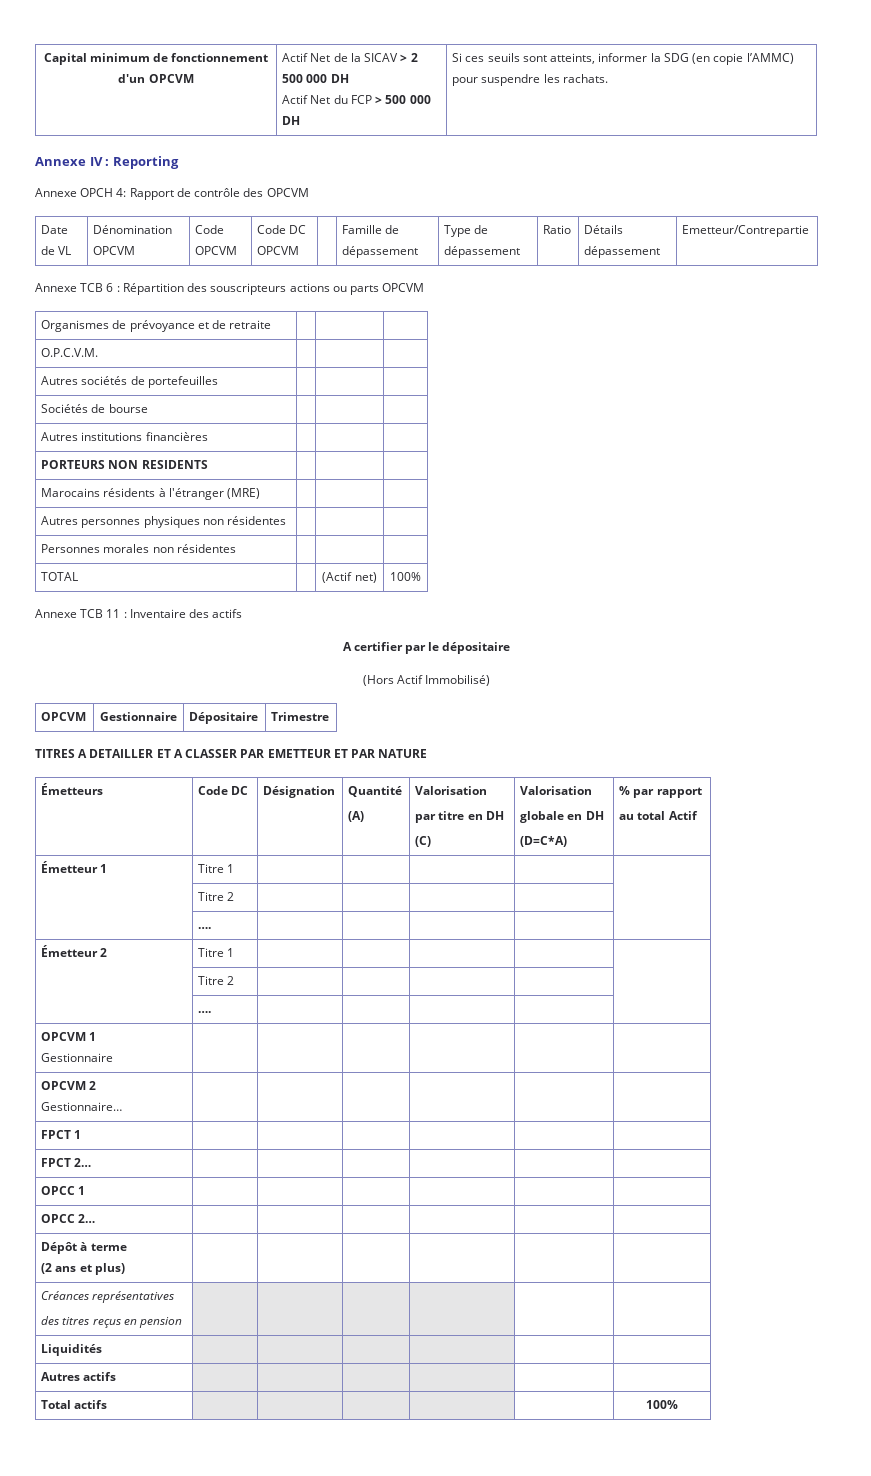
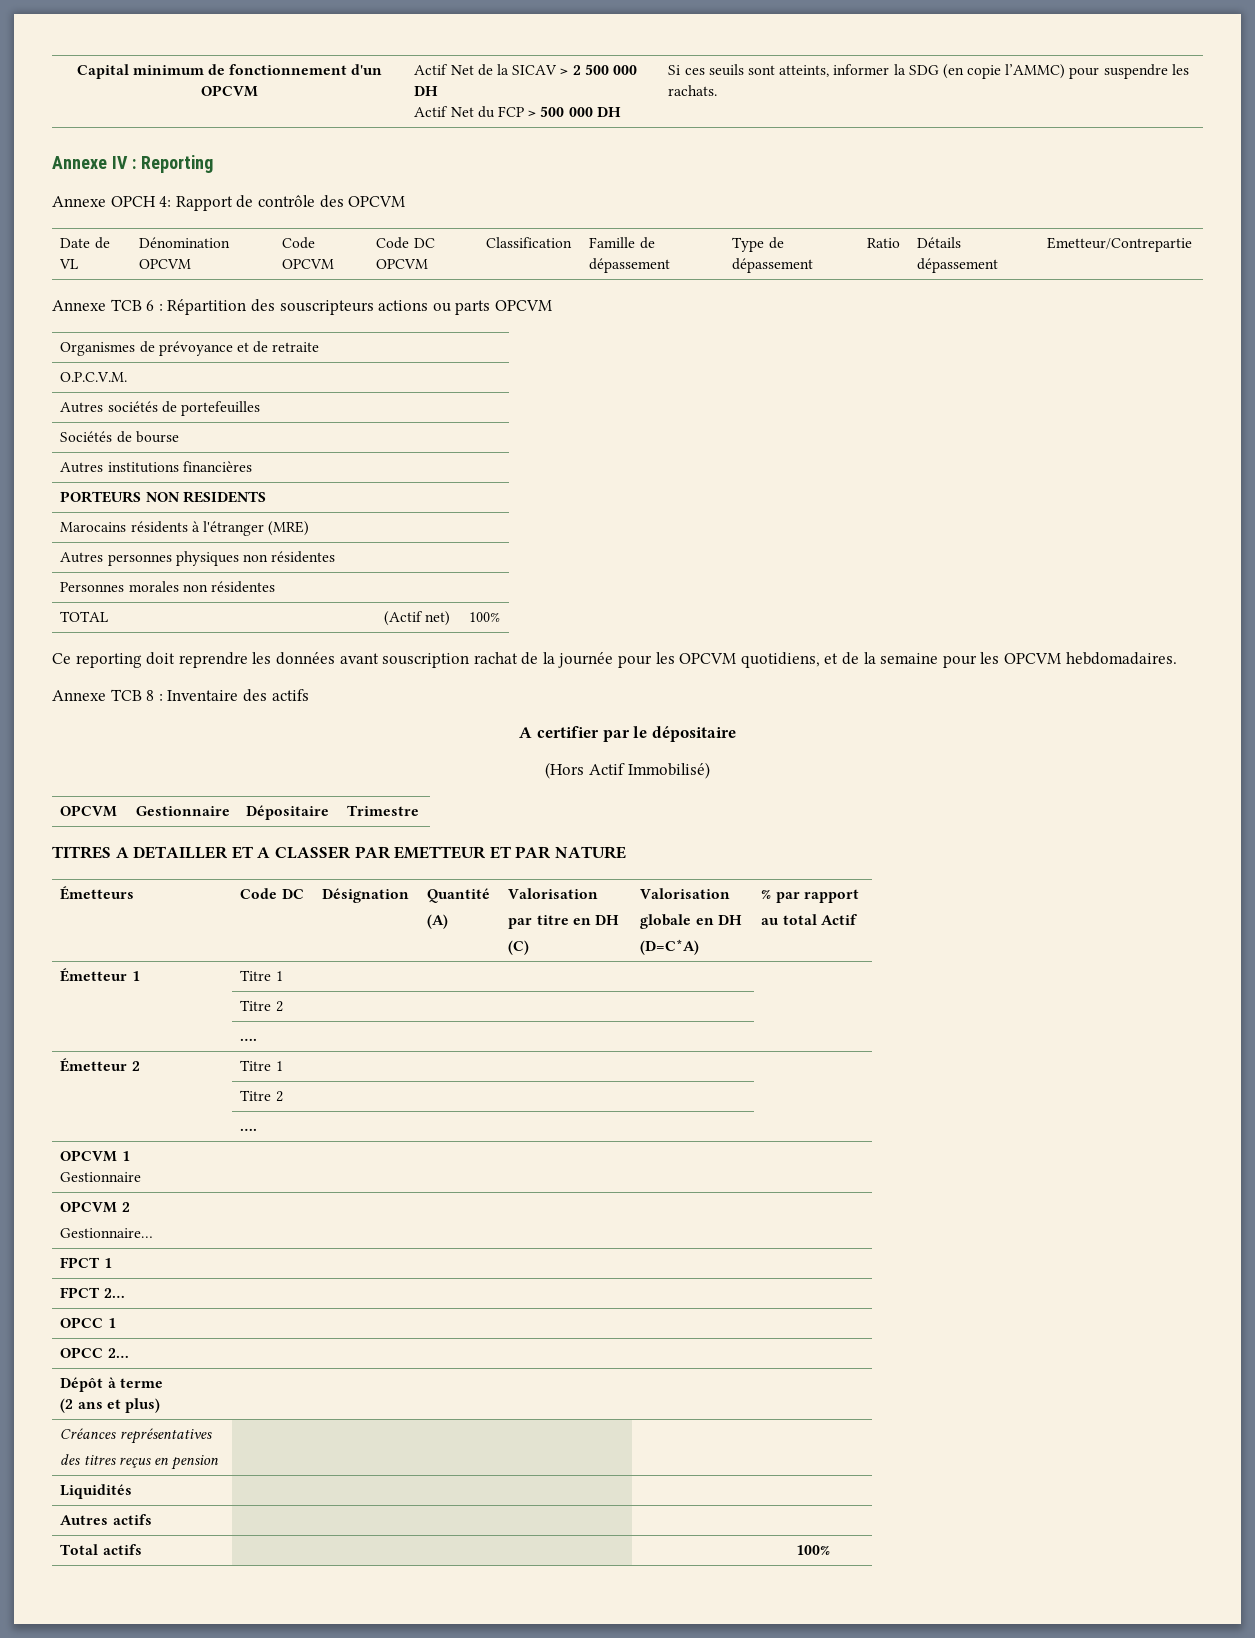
- Date de VL | Dénomination OPCVM | Code OPCVM | Code DC OPCVM | | Famille de dépassement | Type de dépassement | Ratio | Détails dépassement | Emetteur/Contrepartie
+ Date de VL | Dénomination OPCVM | Code OPCVM | Code DC OPCVM | Classification | Famille de dépassement | Type de dépassement | Ratio | Détails dépassement | Emetteur/Contrepartie
- Annexe TCB 11 : Inventaire des actifs
+ Ce reporting doit reprendre les données avant souscription rachat de la journée pour les OPCVM quotidiens, et de la semaine pour les OPCVM hebdomadaires.
+ Annexe TCB 8 : Inventaire des actifs

